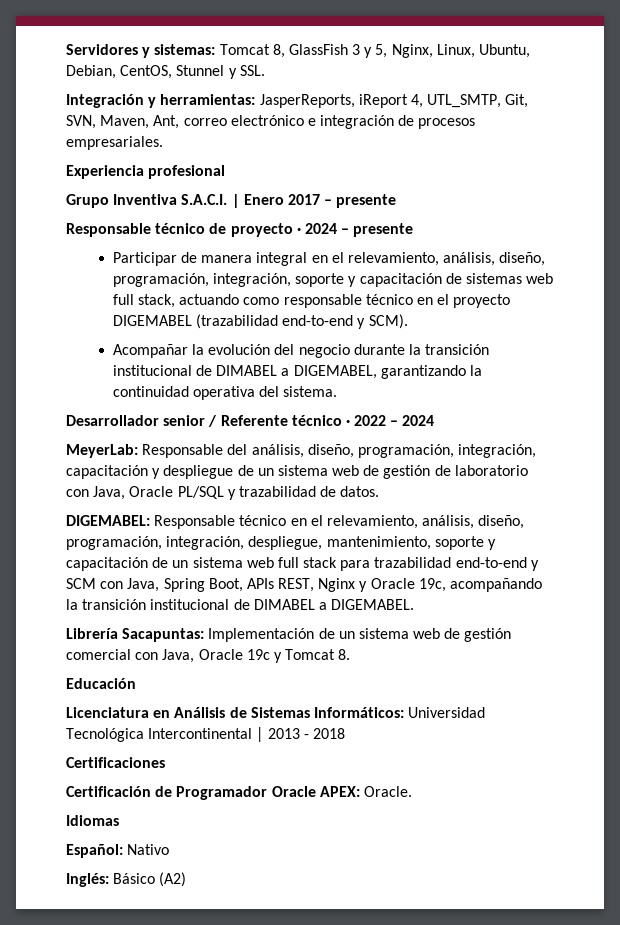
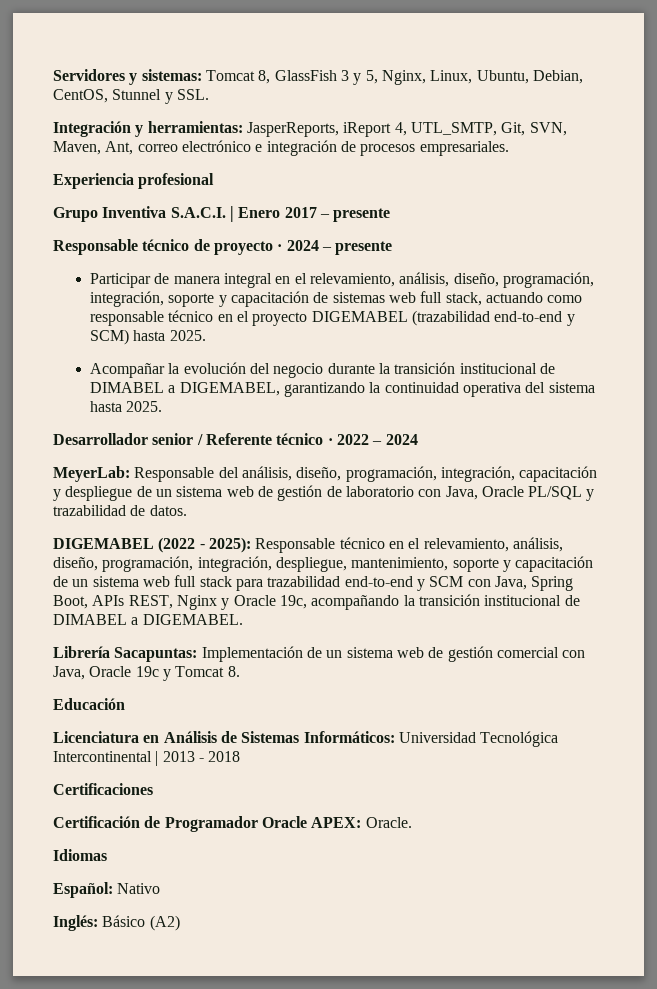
- Participar de manera integral en el relevamiento, análisis, diseño, programación, integración, soporte y capacitación de sistemas web full stack, actuando como responsable técnico en el proyecto DIGEMABEL (trazabilidad end-to-end y SCM).
+ Participar de manera integral en el relevamiento, análisis, diseño, programación, integración, soporte y capacitación de sistemas web full stack, actuando como responsable técnico en el proyecto DIGEMABEL (trazabilidad end-to-end y SCM) hasta 2025.
- Acompañar la evolución del negocio durante la transición institucional de DIMABEL a DIGEMABEL, garantizando la continuidad operativa del sistema.
+ Acompañar la evolución del negocio durante la transición institucional de DIMABEL a DIGEMABEL, garantizando la continuidad operativa del sistema hasta 2025.
- DIGEMABEL: Responsable técnico en el relevamiento, análisis, diseño, programación, integración, despliegue, mantenimiento, soporte y capacitación de un sistema web full stack para trazabilidad end-to-end y SCM con Java, Spring Boot, APIs REST, Nginx y Oracle 19c, acompañando la transición institucional de DIMABEL a DIGEMABEL.
+ DIGEMABEL (2022 - 2025): Responsable técnico en el relevamiento, análisis, diseño, programación, integración, despliegue, mantenimiento, soporte y capacitación de un sistema web full stack para trazabilidad end-to-end y SCM con Java, Spring Boot, APIs REST, Nginx y Oracle 19c, acompañando la transición institucional de DIMABEL a DIGEMABEL.

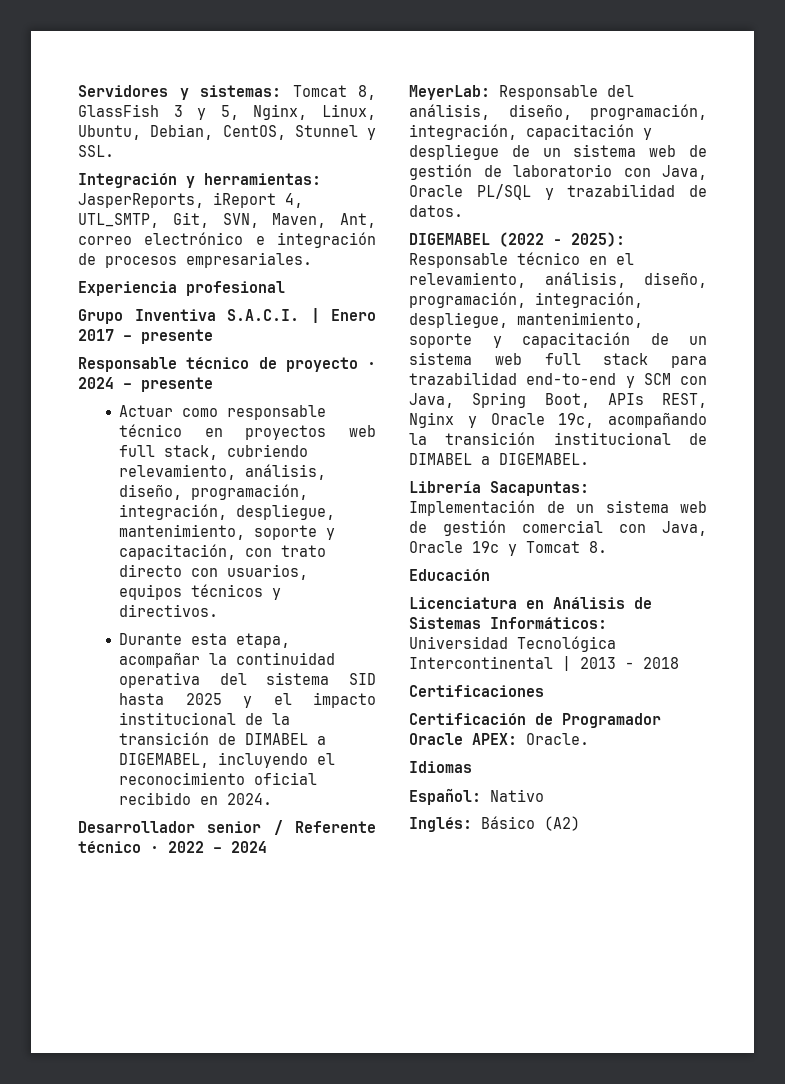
- Participar de manera integral en el relevamiento, análisis, diseño, programación, integración, soporte y capacitación de sistemas web full stack, actuando como responsable técnico en el proyecto DIGEMABEL (trazabilidad end-to-end y SCM) hasta 2025.
- Acompañar la evolución del negocio durante la transición institucional de DIMABEL a DIGEMABEL, garantizando la continuidad operativa del sistema hasta 2025.
+ Actuar como responsable técnico en proyectos web full stack, cubriendo relevamiento, análisis, diseño, programación, integración, despliegue, mantenimiento, soporte y capacitación, con trato directo con usuarios, equipos técnicos y directivos.
+ Durante esta etapa, acompañar la continuidad operativa del sistema SID hasta 2025 y el impacto institucional de la transición de DIMABEL a DIGEMABEL, incluyendo el reconocimiento oficial recibido en 2024.

